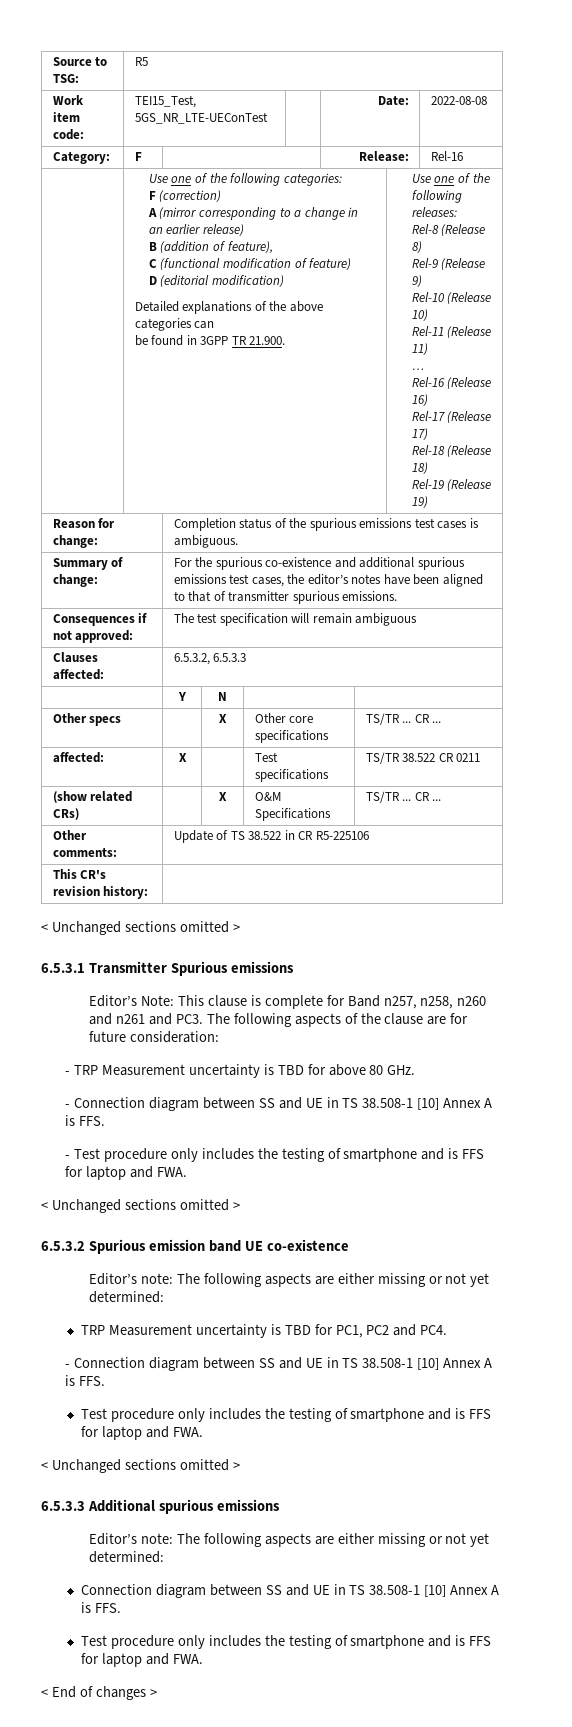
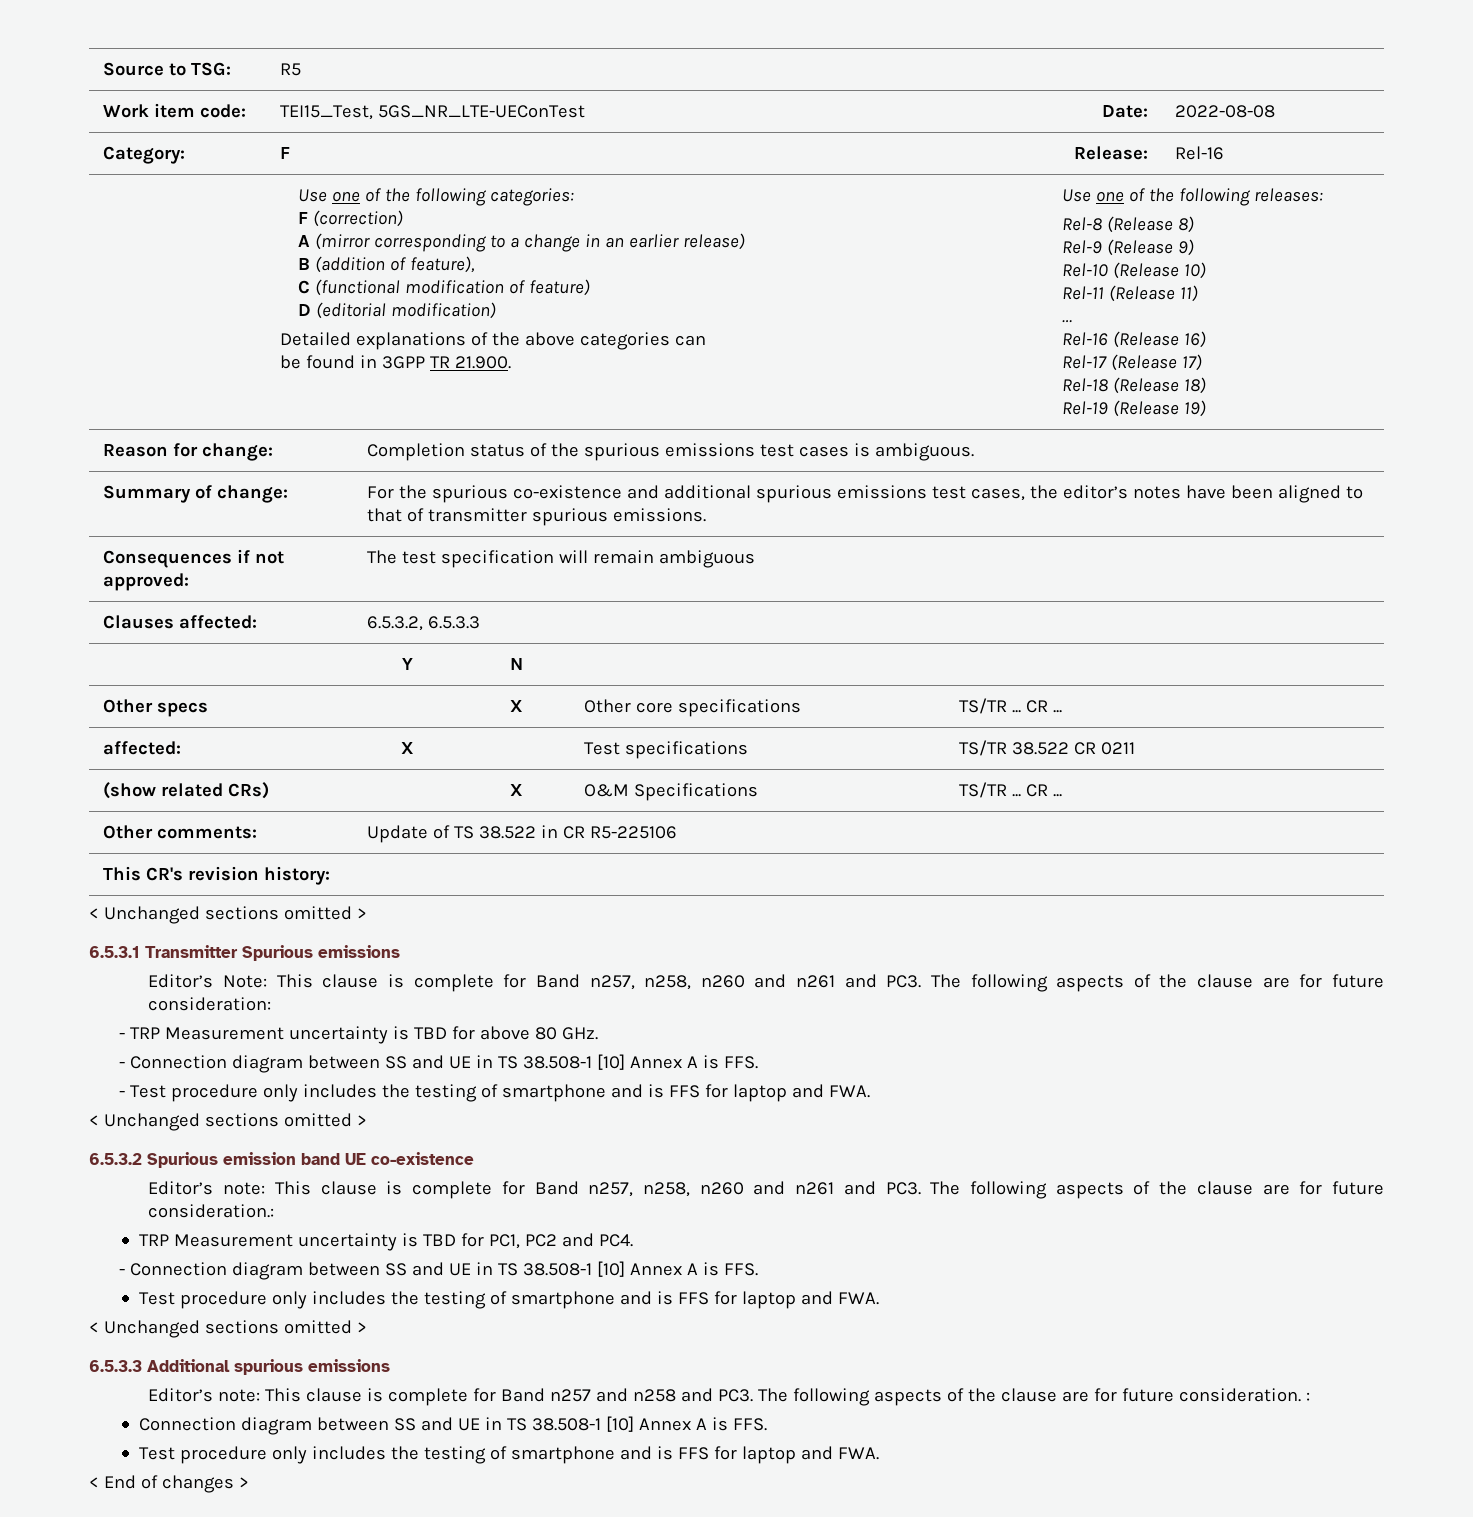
  6.5.3.2 Spurious emission band UE co-existence
- Editor’s note: The following aspects are either missing or not yet determined:
+ Editor’s note: This clause is complete for Band n257, n258, n260 and n261 and PC3. The following aspects of the clause are for future consideration.:
  6.5.3.3 Additional spurious emissions
- Editor’s note: The following aspects are either missing or not yet determined:
+ Editor’s note: This clause is complete for Band n257 and n258 and PC3. The following aspects of the clause are for future consideration. :

